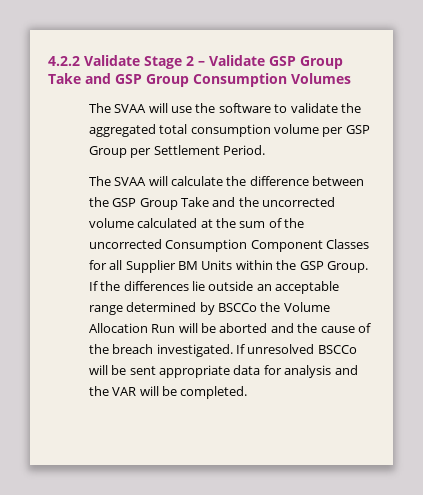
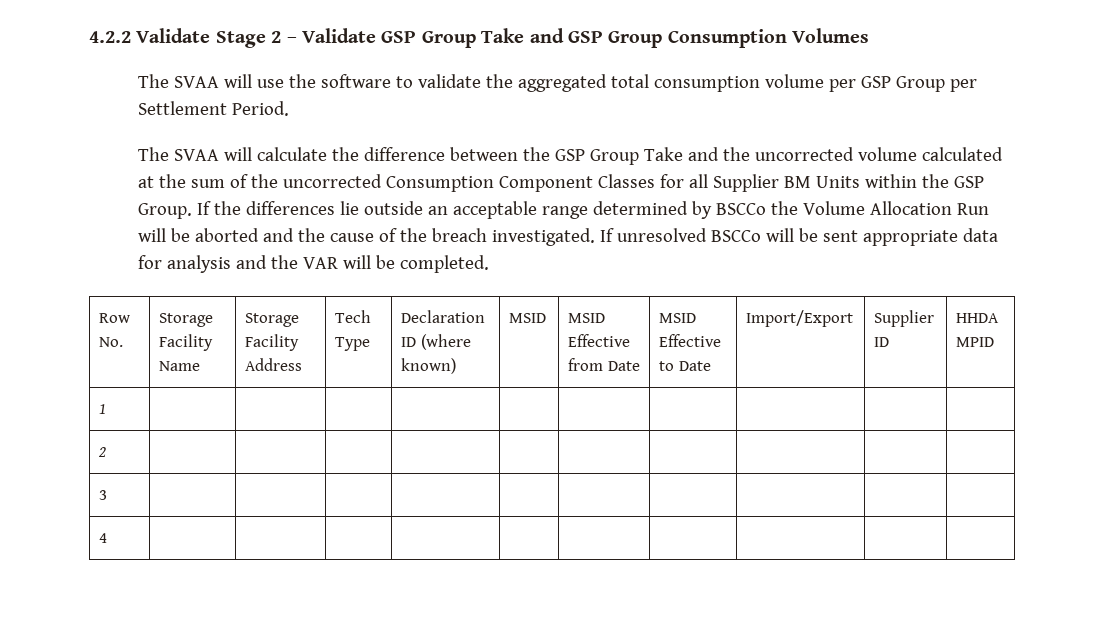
+ Row No. | Storage Facility Name | Storage Facility Address | Tech Type | Declaration ID (where known) | MSID | MSID Effective from Date | MSID Effective to Date | Import/Export | Supplier ID | HHDA MPID
+ 1 | | | | | | | | | |
+ 2 | | | | | | | | | |
+ 3 | | | | | | | | | |
+ 4 | | | | | | | | | |

